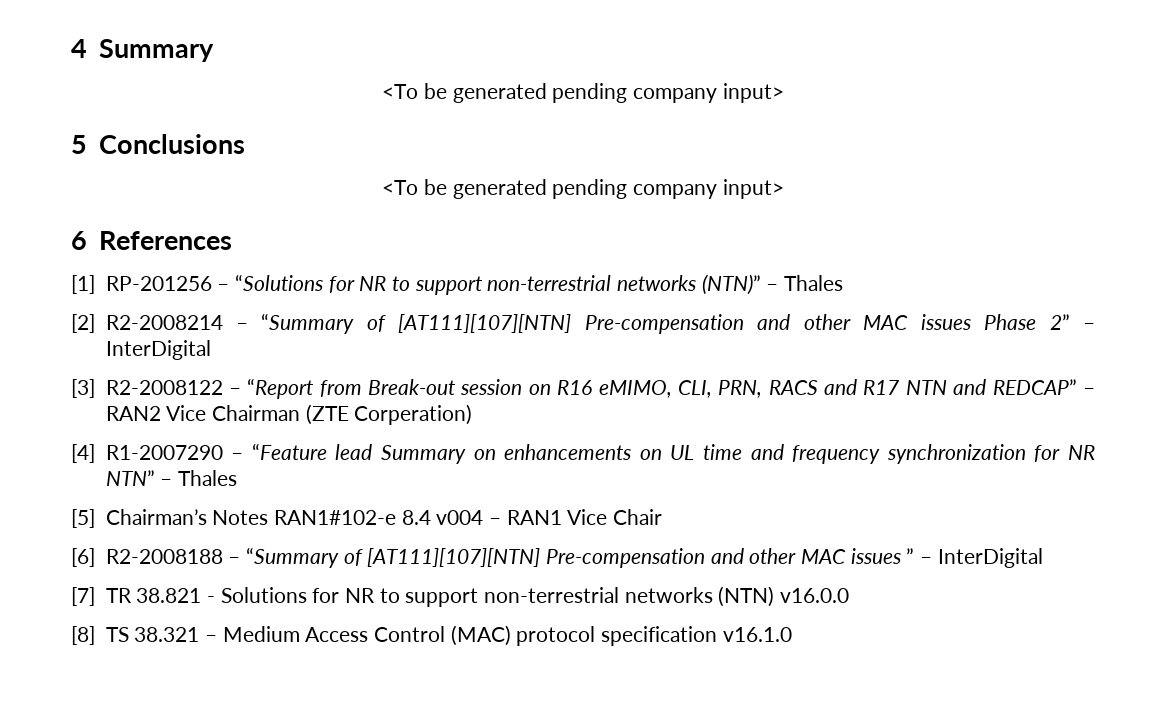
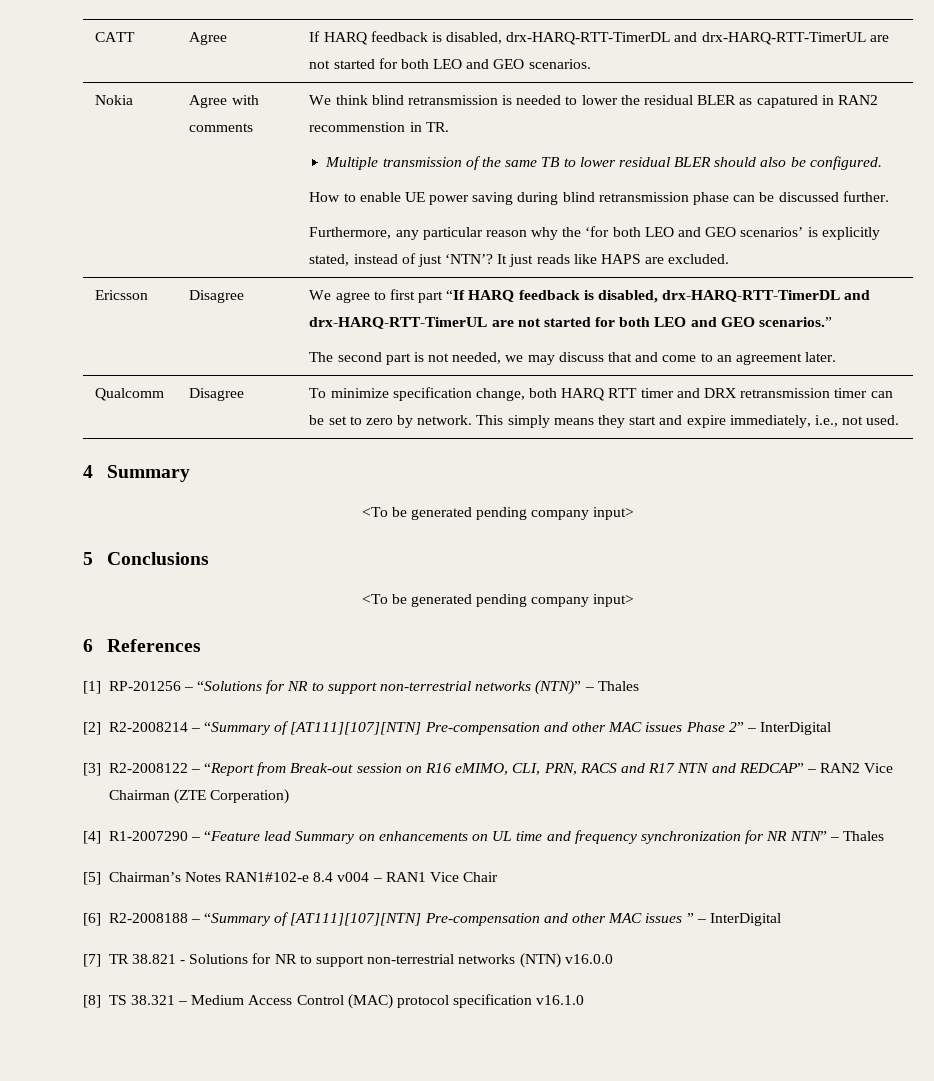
+ CATT | Agree | If HARQ feedback is disabled, drx-HARQ-RTT-TimerDL and drx-HARQ-RTT-TimerUL are not started for both LEO and GEO scenarios.
+ Nokia | Agree with comments | We think blind retransmission is needed to lower the residual BLER as capatured in RAN2 recommenstion in TR.
+ Multiple transmission of the same TB to lower residual BLER should also be configured.
+ How to enable UE power saving during blind retransmission phase can be discussed further.
+ Furthermore, any particular reason why the ‘for both LEO and GEO scenarios’ is explicitly stated, instead of just ‘NTN’? It just reads like HAPS are excluded.
+ Ericsson | Disagree | We agree to first part “If HARQ feedback is disabled, drx-HARQ-RTT-TimerDL and drx-HARQ-RTT-TimerUL are not started for both LEO and GEO scenarios.”
+ The second part is not needed, we may discuss that and come to an agreement later.
+ Qualcomm | Disagree | To minimize specification change, both HARQ RTT timer and DRX retransmission timer can be set to zero by network. This simply means they start and expire immediately, i.e., not used.

